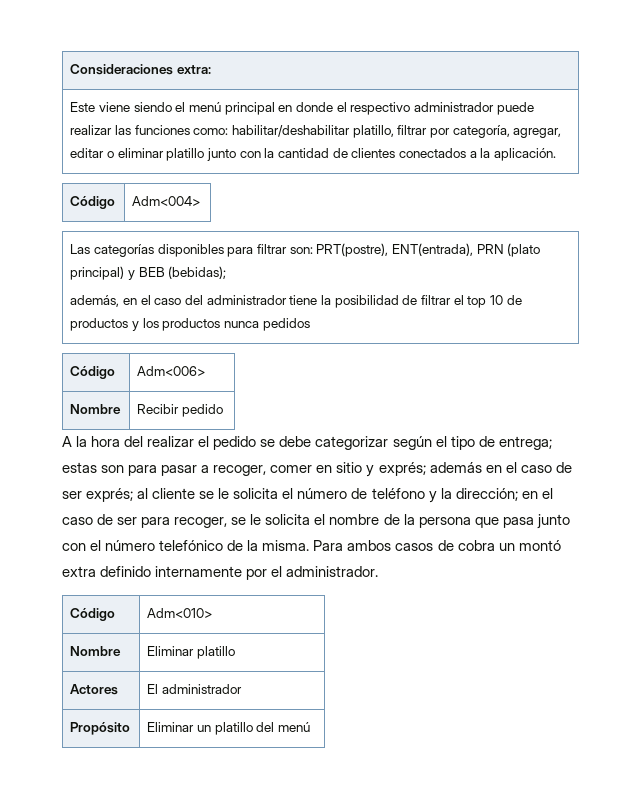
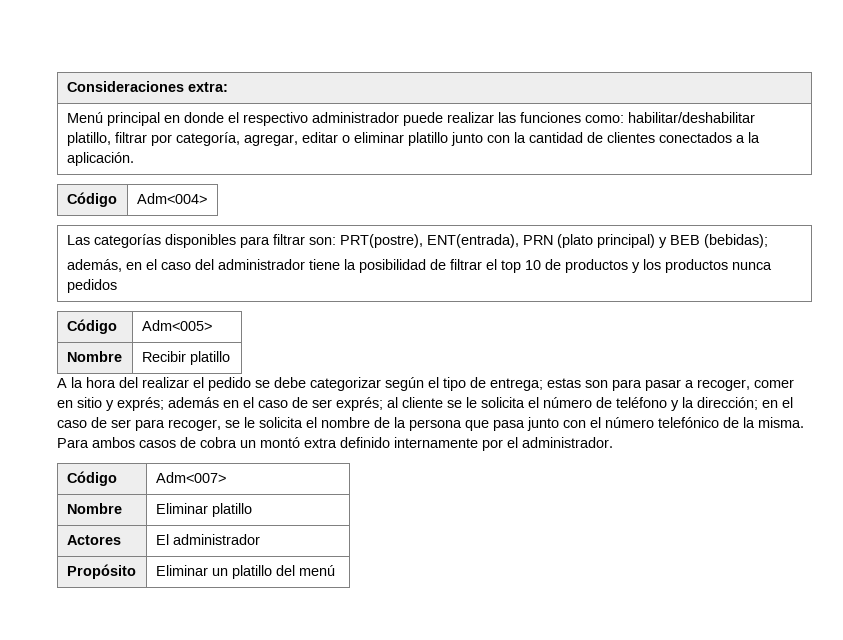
- Este viene siendo el menú principal en donde el respectivo administrador puede realizar las funciones como: habilitar/deshabilitar platillo, filtrar por categoría, agregar, editar o eliminar platillo junto con la cantidad de clientes conectados a la aplicación.
+ Menú principal en donde el respectivo administrador puede realizar las funciones como: habilitar/deshabilitar platillo, filtrar por categoría, agregar, editar o eliminar platillo junto con la cantidad de clientes conectados a la aplicación.
- Código | Adm<006>
+ Código | Adm<005>
- Nombre | Recibir pedido
+ Nombre | Recibir platillo
- Código | Adm<010>
+ Código | Adm<007>

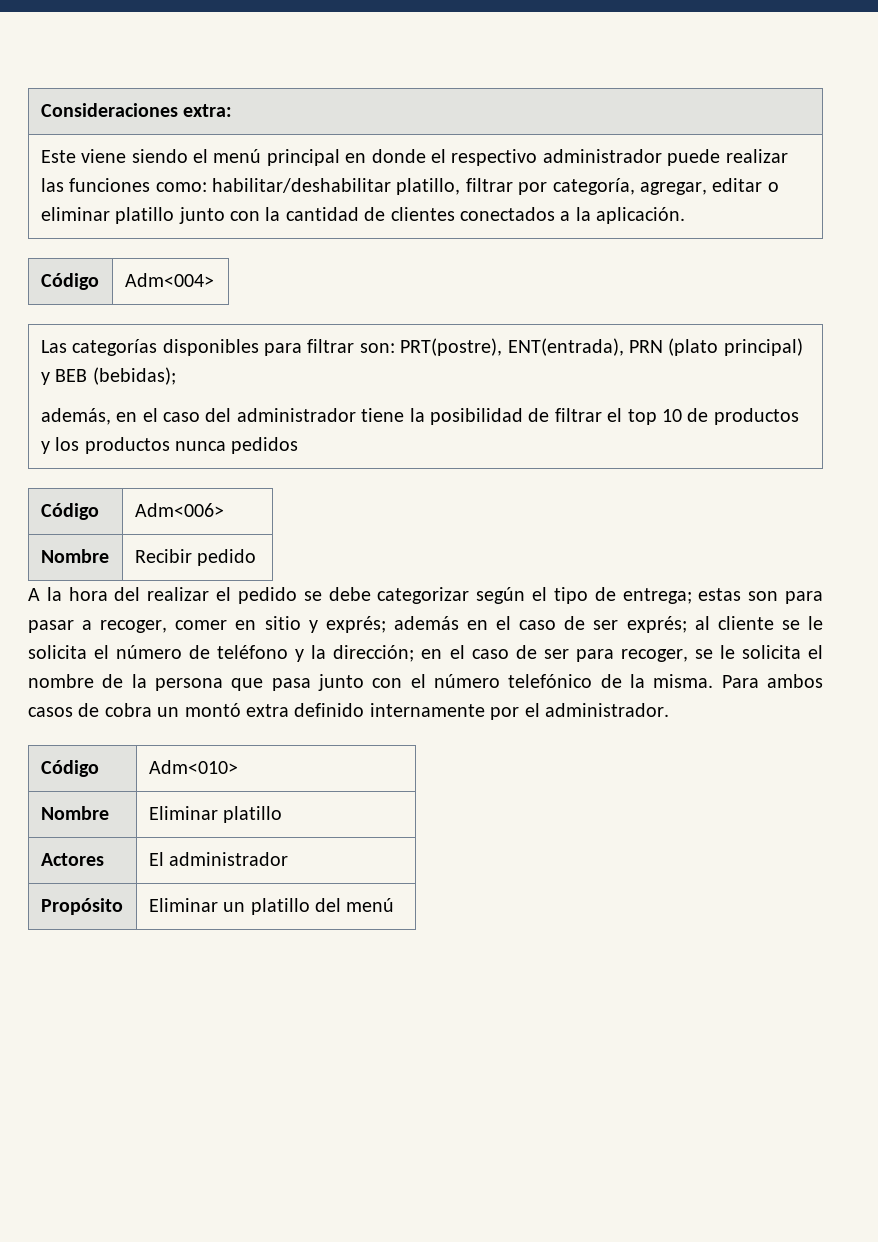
- Menú principal en donde el respectivo administrador puede realizar las funciones como: habilitar/deshabilitar platillo, filtrar por categoría, agregar, editar o eliminar platillo junto con la cantidad de clientes conectados a la aplicación.
+ Este viene siendo el menú principal en donde el respectivo administrador puede realizar las funciones como: habilitar/deshabilitar platillo, filtrar por categoría, agregar, editar o eliminar platillo junto con la cantidad de clientes conectados a la aplicación.
- Código | Adm<005>
+ Código | Adm<006>
- Nombre | Recibir platillo
+ Nombre | Recibir pedido
- Código | Adm<007>
+ Código | Adm<010>

